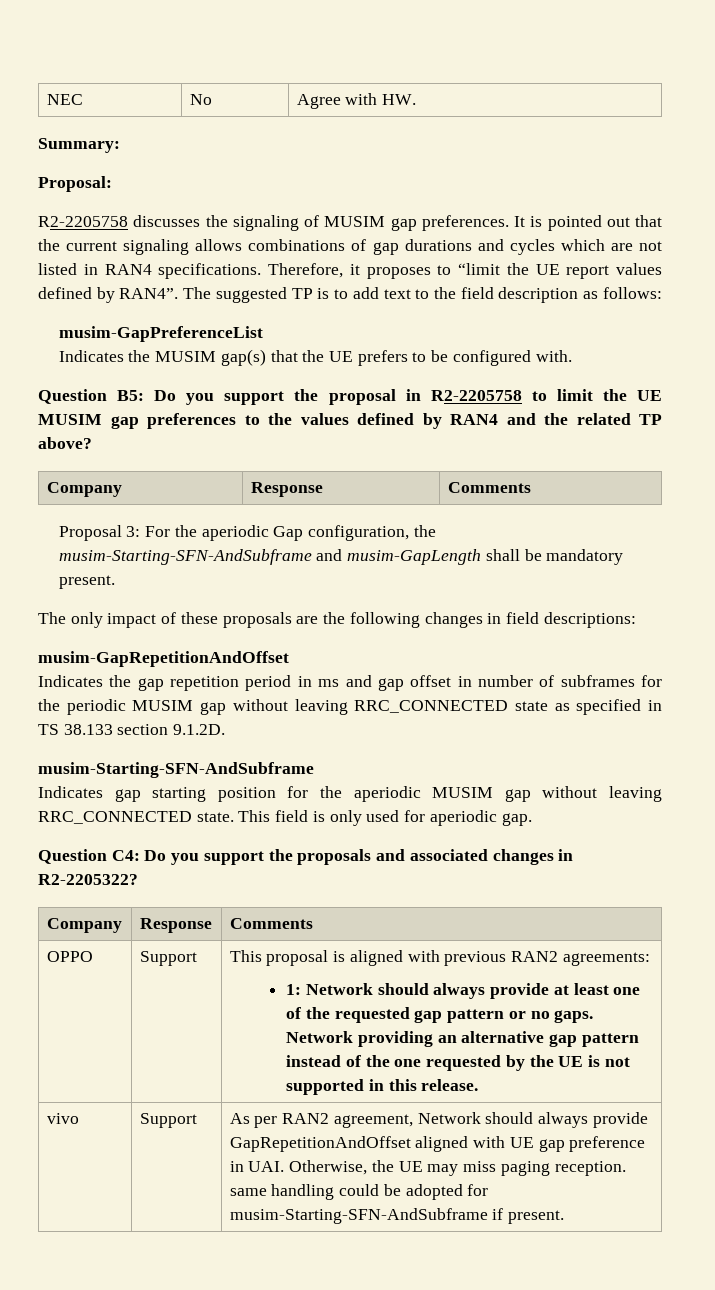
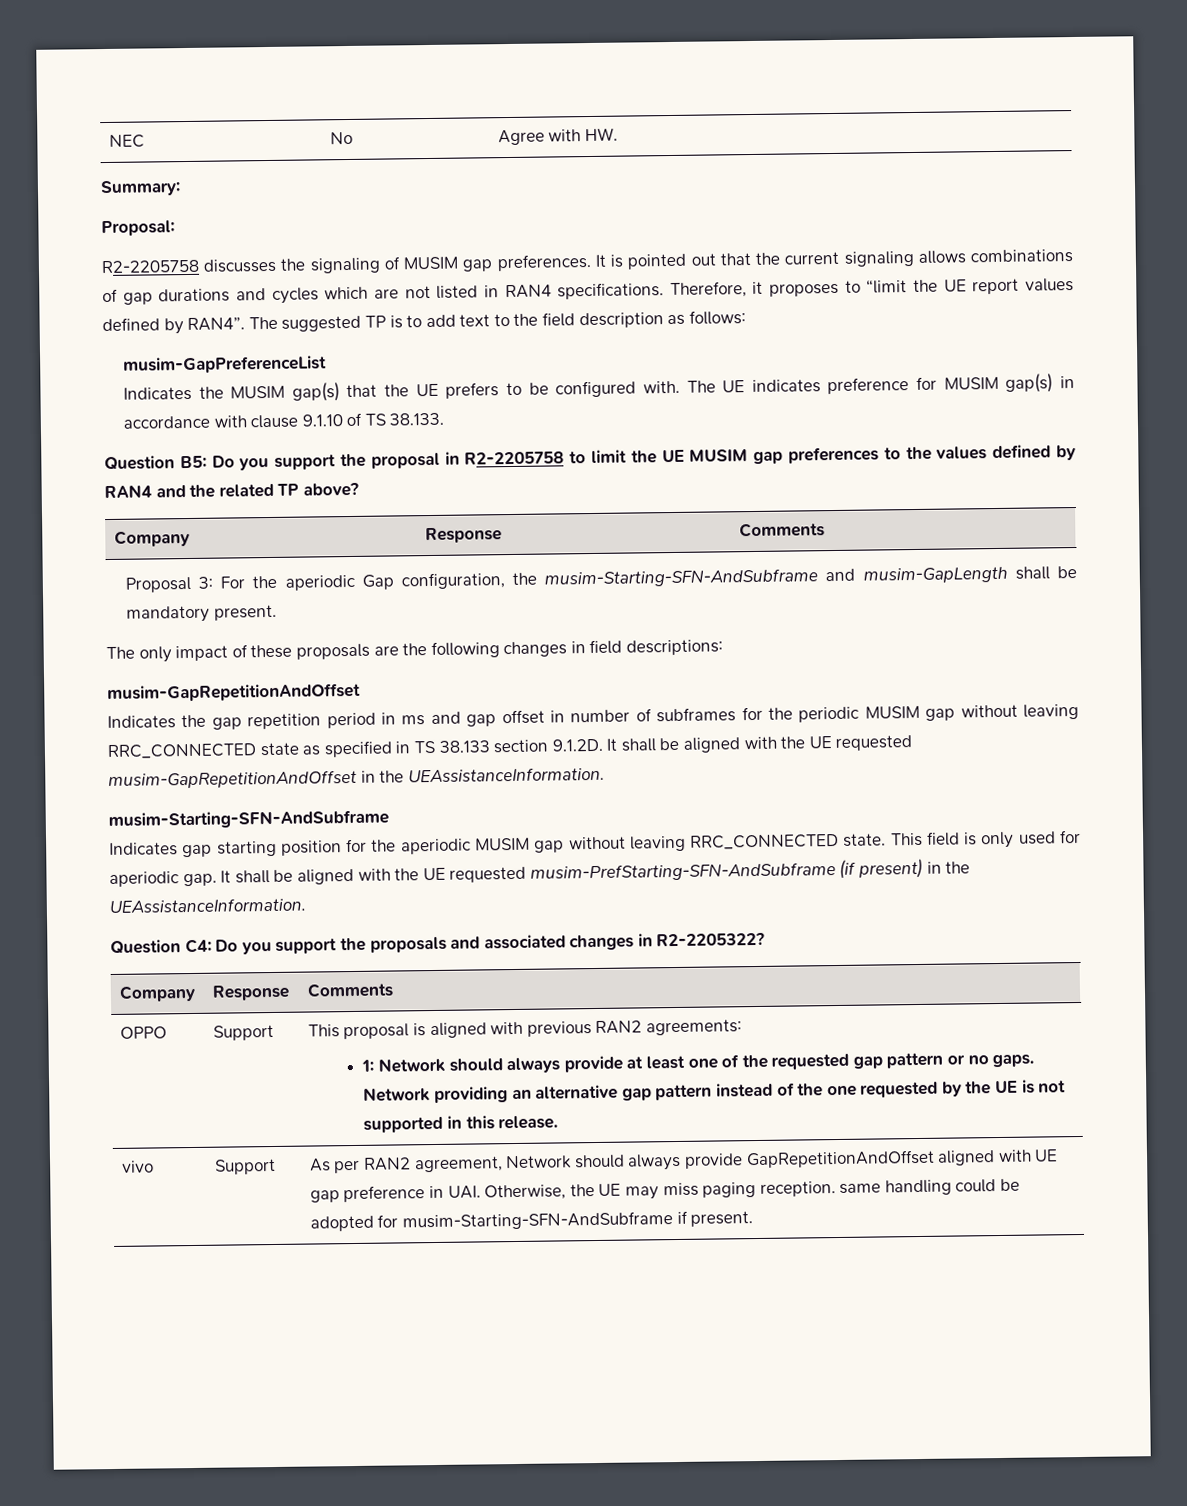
+ The UE indicates preference for MUSIM gap(s) in accordance with clause 9.1.10 of TS 38.133.
- Indicates the gap repetition period in ms and gap offset in number of subframes for the periodic MUSIM gap without leaving RRC_CONNECTED state as specified in TS 38.133 section 9.1.2D.
+ Indicates the gap repetition period in ms and gap offset in number of subframes for the periodic MUSIM gap without leaving RRC_CONNECTED state as specified in TS 38.133 section 9.1.2D. It shall be aligned with the UE requested musim-GapRepetitionAndOffset in the UEAssistanceInformation.
+ It shall be aligned with the UE requested musim-PrefStarting-SFN-AndSubframe (if present) in the UEAssistanceInformation.

